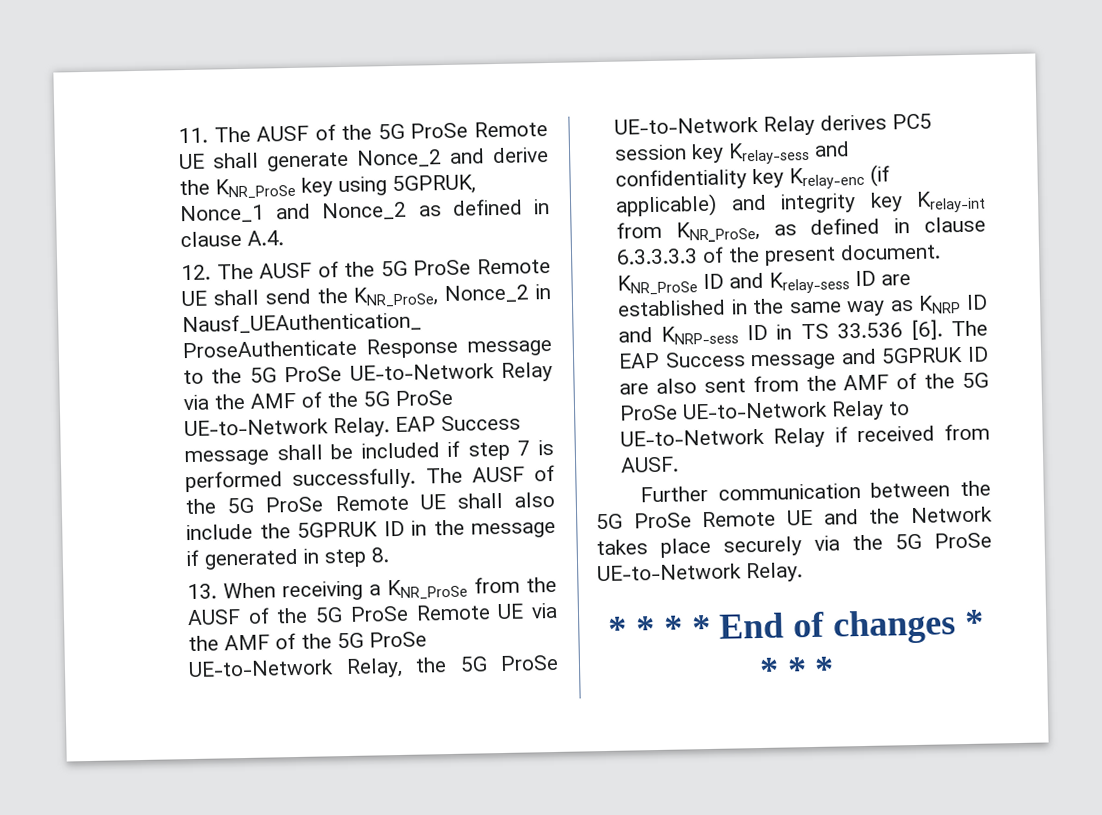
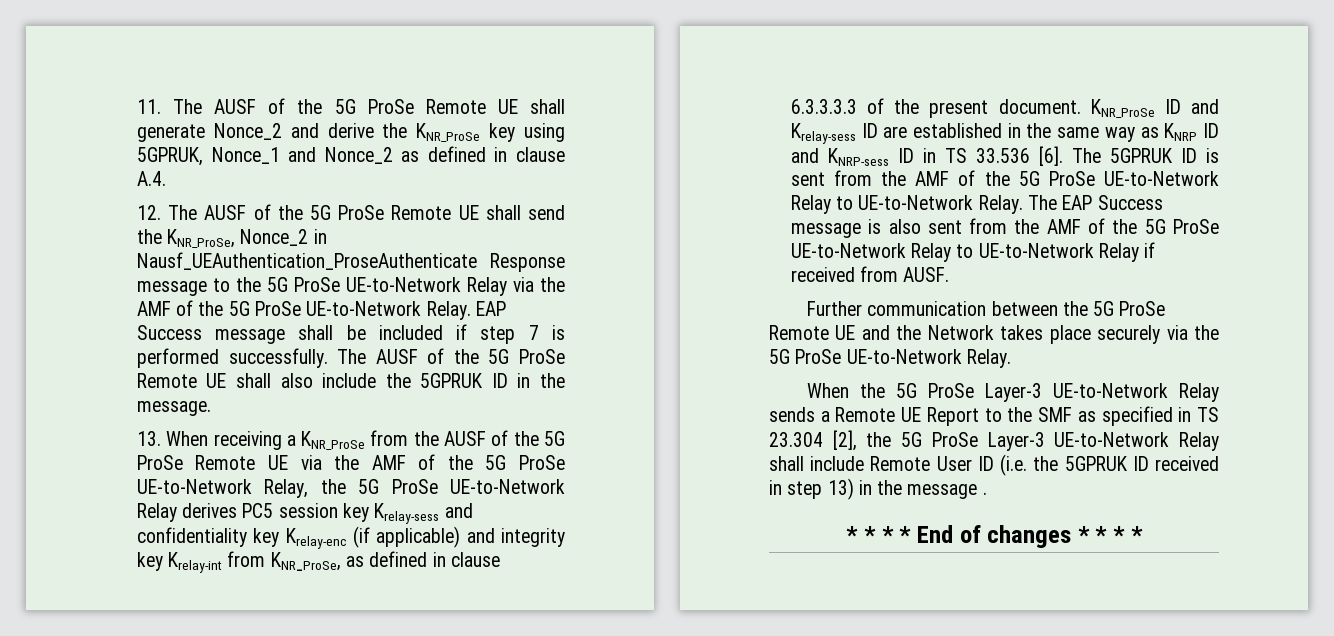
- The AUSF of the 5G ProSe Remote UE shall also include the 5GPRUK ID in the message if generated in step 8.
+ The AUSF of the 5G ProSe Remote UE shall also include the 5GPRUK ID in the message.
- The EAP Success message and 5GPRUK ID are also sent from the AMF of the 5G ProSe UE-to-Network Relay to UE-to-Network Relay if received from AUSF.
+ The 5GPRUK ID is sent from the AMF of the 5G ProSe UE-to-Network Relay to UE-to-Network Relay. The EAP Success message is also sent from the AMF of the 5G ProSe UE-to-Network Relay to UE-to-Network Relay if received from AUSF.
+ When the 5G ProSe Layer-3 UE-to-Network Relay sends a Remote UE Report to the SMF as specified in TS 23.304 [2], the 5G ProSe Layer-3 UE-to-Network Relay shall include Remote User ID (i.e. the 5GPRUK ID received in step 13) in the message .

